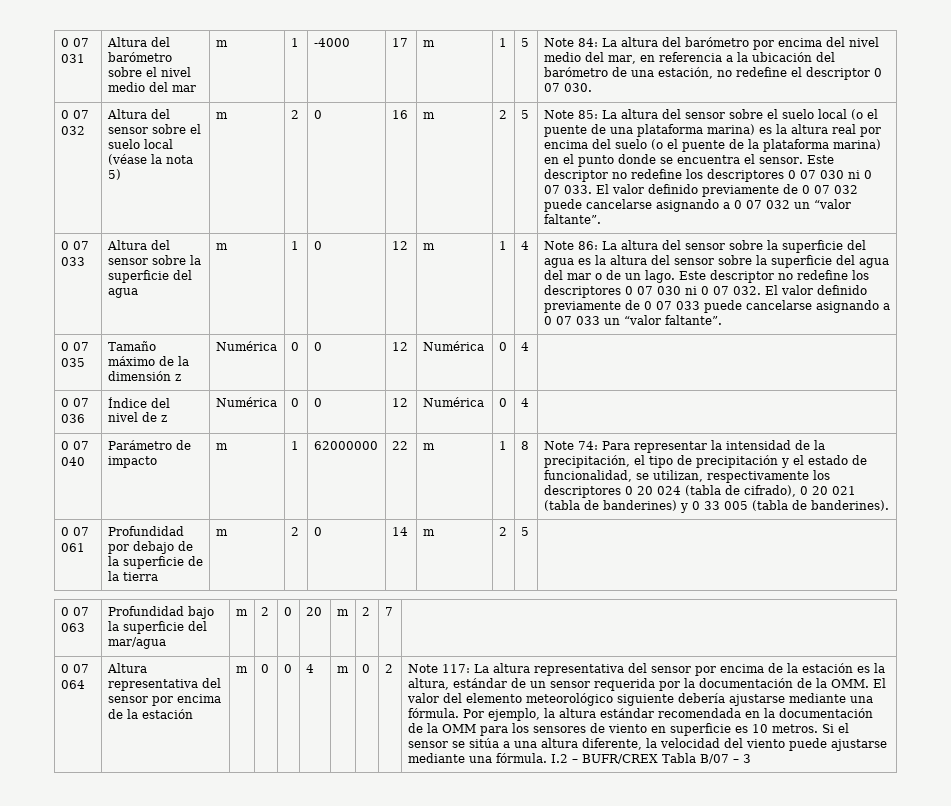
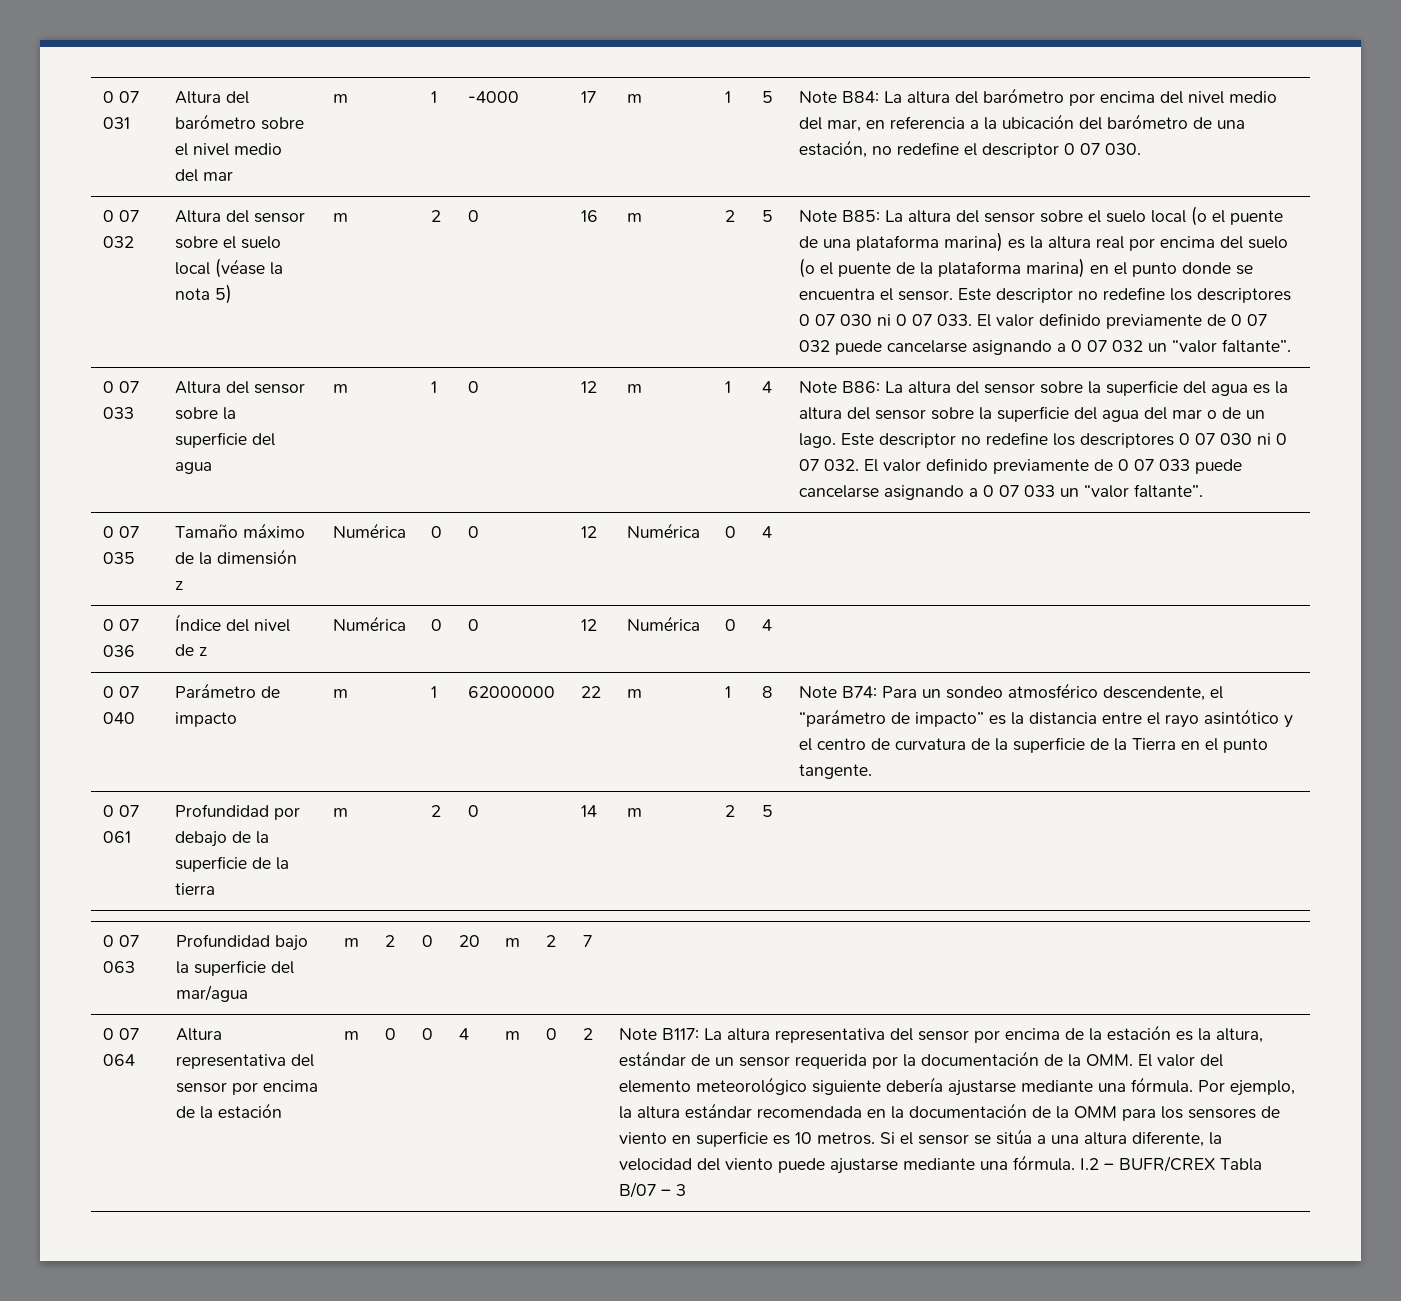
- Note 84: La altura del barómetro por encima del nivel medio del mar, en referencia a la ubicación del barómetro de una estación, no redefine el descriptor 0 07 030.
+ Note B84: La altura del barómetro por encima del nivel medio del mar, en referencia a la ubicación del barómetro de una estación, no redefine el descriptor 0 07 030.
- Note 85: La altura del sensor sobre el suelo local (o el puente de una plataforma marina) es la altura real por encima del suelo (o el puente de la plataforma marina) en el punto donde se encuentra el sensor.
+ Note B85: La altura del sensor sobre el suelo local (o el puente de una plataforma marina) es la altura real por encima del suelo (o el puente de la plataforma marina) en el punto donde se encuentra el sensor.
- Note 86: La altura del sensor sobre la superficie del agua es la altura del sensor sobre la superficie del agua del mar o de un lago.
+ Note B86: La altura del sensor sobre la superficie del agua es la altura del sensor sobre la superficie del agua del mar o de un lago.
- Note 74: Para representar la intensidad de la precipitación, el tipo de precipitación y el estado de funcionalidad, se utilizan, respectivamente los descriptores 0 20 024 (tabla de cifrado), 0 20 021 (tabla de banderines) y 0 33 005 (tabla de banderines).
+ Note B74: Para un sondeo atmosférico descendente, el “parámetro de impacto” es la distancia entre el rayo asintótico y el centro de curvatura de la superficie de la Tierra en el punto tangente.
- Note 117: La altura representativa del sensor por encima de la estación es la altura, estándar de un sensor requerida por la documentación de la OMM. El valor del elemento meteorológico siguiente debería ajustarse mediante una fórmula.
+ Note B117: La altura representativa del sensor por encima de la estación es la altura, estándar de un sensor requerida por la documentación de la OMM. El valor del elemento meteorológico siguiente debería ajustarse mediante una fórmula.

